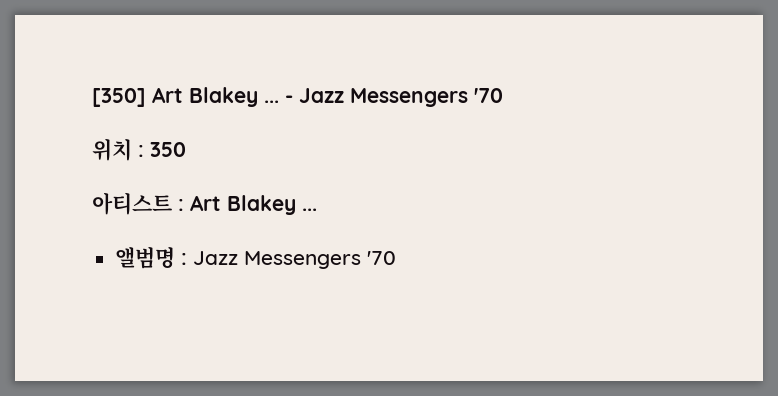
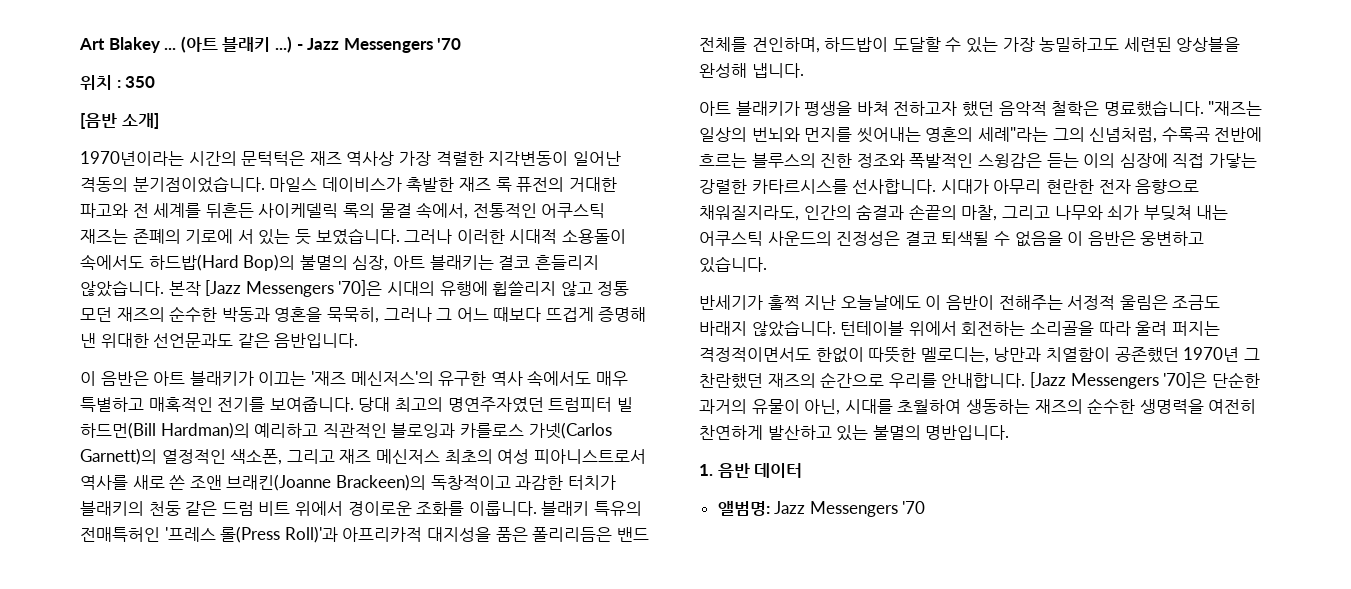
- [350] Art Blakey ...
+ Art Blakey ... (아트 블래키 ...)
- 아티스트 : Art Blakey ...
- 앨범명 : Jazz Messengers '70
+ [음반 소개]
+ 1970년이라는 시간의 문턱턱은 재즈 역사상 가장 격렬한 지각변동이 일어난 격동의 분기점이었습니다. 마일스 데이비스가 촉발한 재즈 록 퓨전의 거대한 파고와 전 세계를 뒤흔든 사이케델릭 록의 물결 속에서, 전통적인 어쿠스틱 재즈는 존폐의 기로에 서 있는 듯 보였습니다. 그러나 이러한 시대적 소용돌이 속에서도 하드밥(Hard Bop)의 불멸의 심장, 아트 블래키는 결코 흔들리지 않았습니다. 본작 [Jazz Messengers '70]은 시대의 유행에 휩쓸리지 않고 정통 모던 재즈의 순수한 박동과 영혼을 묵묵히, 그러나 그 어느 때보다 뜨겁게 증명해 낸 위대한 선언문과도 같은 음반입니다.
+ 이 음반은 아트 블래키가 이끄는 '재즈 메신저스'의 유구한 역사 속에서도 매우 특별하고 매혹적인 전기를 보여줍니다. 당대 최고의 명연주자였던 트럼피터 빌 하드먼(Bill Hardman)의 예리하고 직관적인 블로잉과 카를로스 가넷(Carlos Garnett)의 열정적인 색소폰, 그리고 재즈 메신저스 최초의 여성 피아니스트로서 역사를 새로 쓴 조앤 브래킨(Joanne Brackeen)의 독창적이고 과감한 터치가 블래키의 천둥 같은 드럼 비트 위에서 경이로운 조화를 이룹니다. 블래키 특유의 전매특허인 '프레스 롤(Press Roll)'과 아프리카적 대지성을 품은 폴리리듬은 밴드 전체를 견인하며, 하드밥이 도달할 수 있는 가장 농밀하고도 세련된 앙상블을 완성해 냅니다.
+ 아트 블래키가 평생을 바쳐 전하고자 했던 음악적 철학은 명료했습니다. "재즈는 일상의 번뇌와 먼지를 씻어내는 영혼의 세례"라는 그의 신념처럼, 수록곡 전반에 흐르는 블루스의 진한 정조와 폭발적인 스윙감은 듣는 이의 심장에 직접 가닿는 강렬한 카타르시스를 선사합니다. 시대가 아무리 현란한 전자 음향으로 채워질지라도, 인간의 숨결과 손끝의 마찰, 그리고 나무와 쇠가 부딪쳐 내는 어쿠스틱 사운드의 진정성은 결코 퇴색될 수 없음을 이 음반은 웅변하고 있습니다.
+ 반세기가 훌쩍 지난 오늘날에도 이 음반이 전해주는 서정적 울림은 조금도 바래지 않았습니다. 턴테이블 위에서 회전하는 소리골을 따라 울려 퍼지는 격정적이면서도 한없이 따뜻한 멜로디는, 낭만과 치열함이 공존했던 1970년 그 찬란했던 재즈의 순간으로 우리를 안내합니다. [Jazz Messengers '70]은 단순한 과거의 유물이 아닌, 시대를 초월하여 생동하는 재즈의 순수한 생명력을 여전히 찬연하게 발산하고 있는 불멸의 명반입니다.
+ 1. 음반 데이터
+ 앨범명: Jazz Messengers '70

